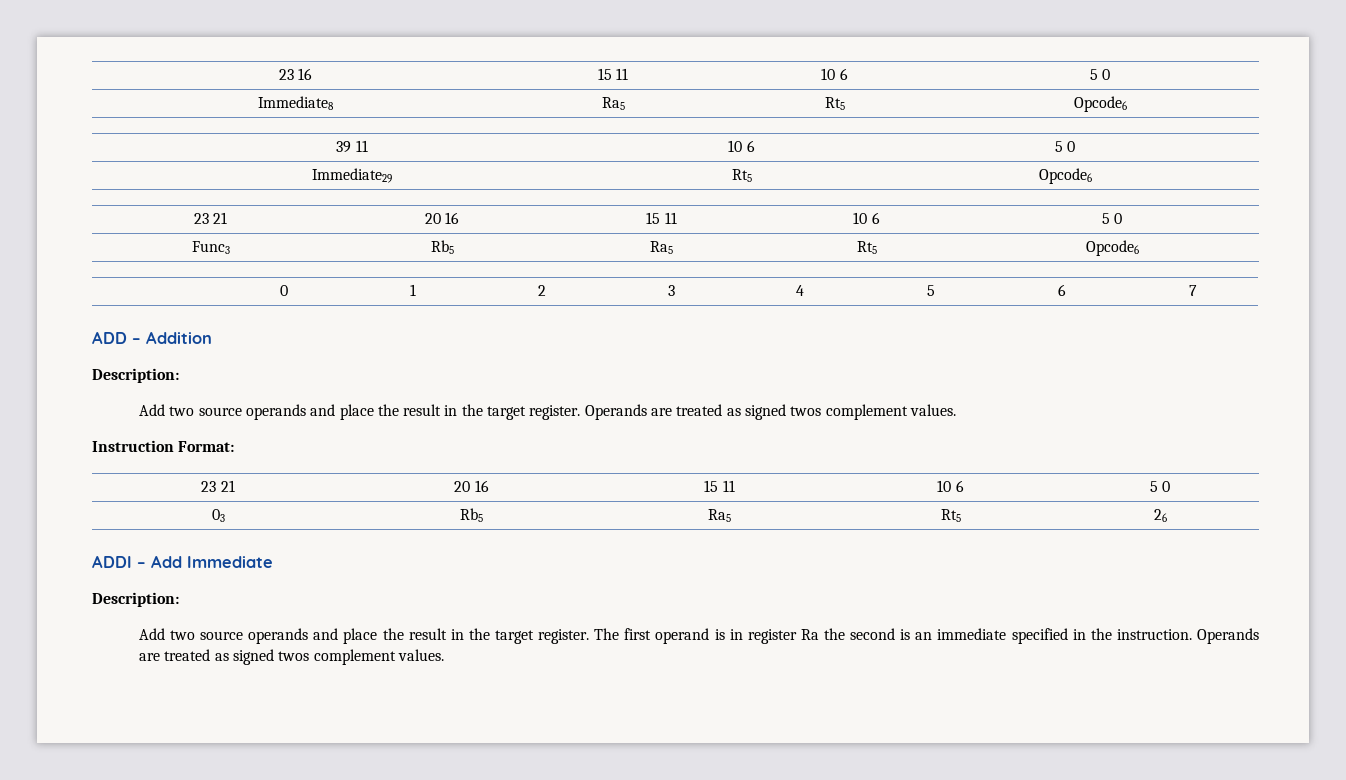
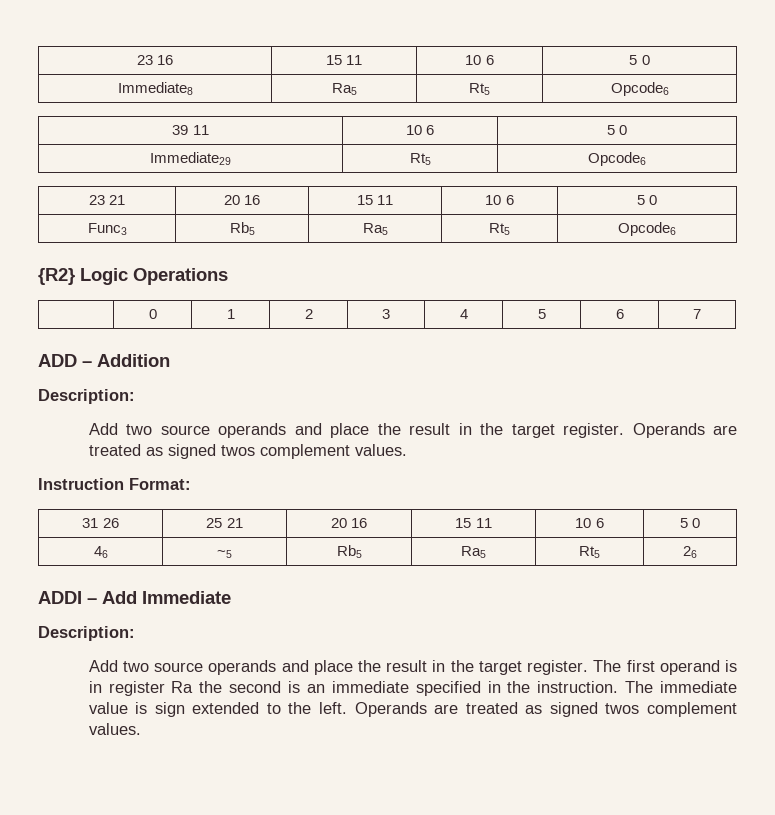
+ {R2} Logic Operations
  Instruction Format:
- 23 21 | 20 16 | 15 11 | 10 6 | 5 0
- 03 | Rb5 | Ra5 | Rt5 | 26
+ 31 26 | 25 21 | 20 16 | 15 11 | 10 6 | 5 0
+ 46 | ~5 | Rb5 | Ra5 | Rt5 | 26
+ The immediate value is sign extended to the left.

